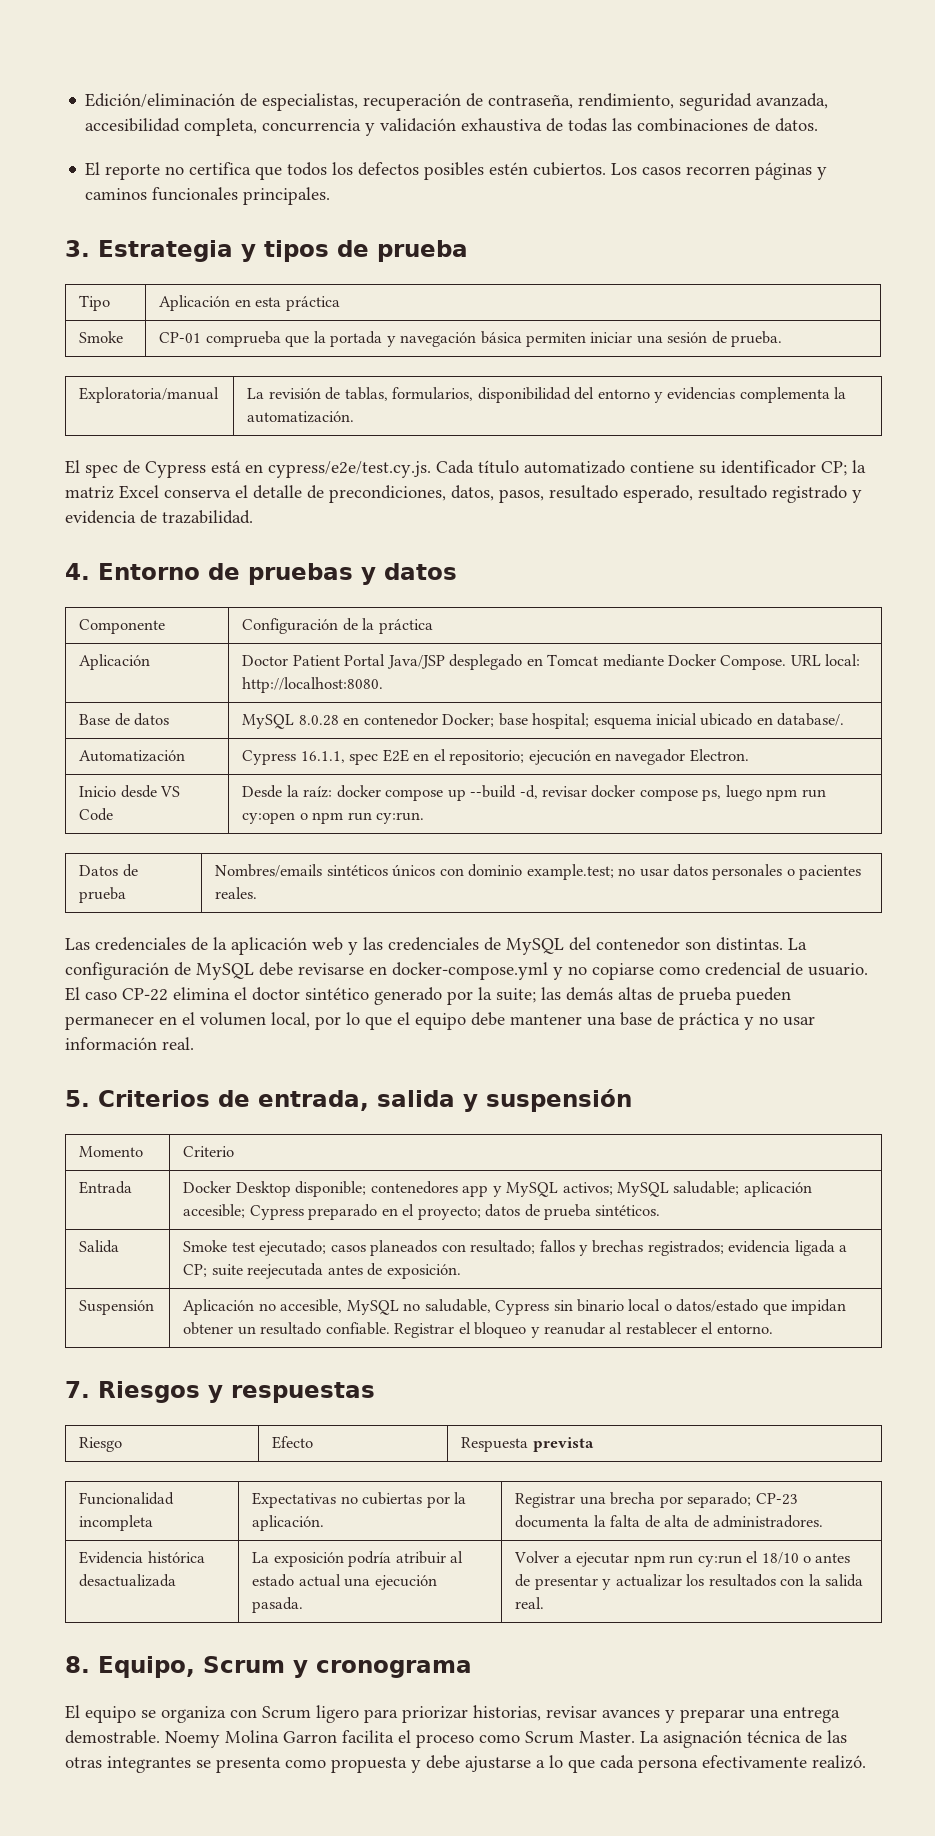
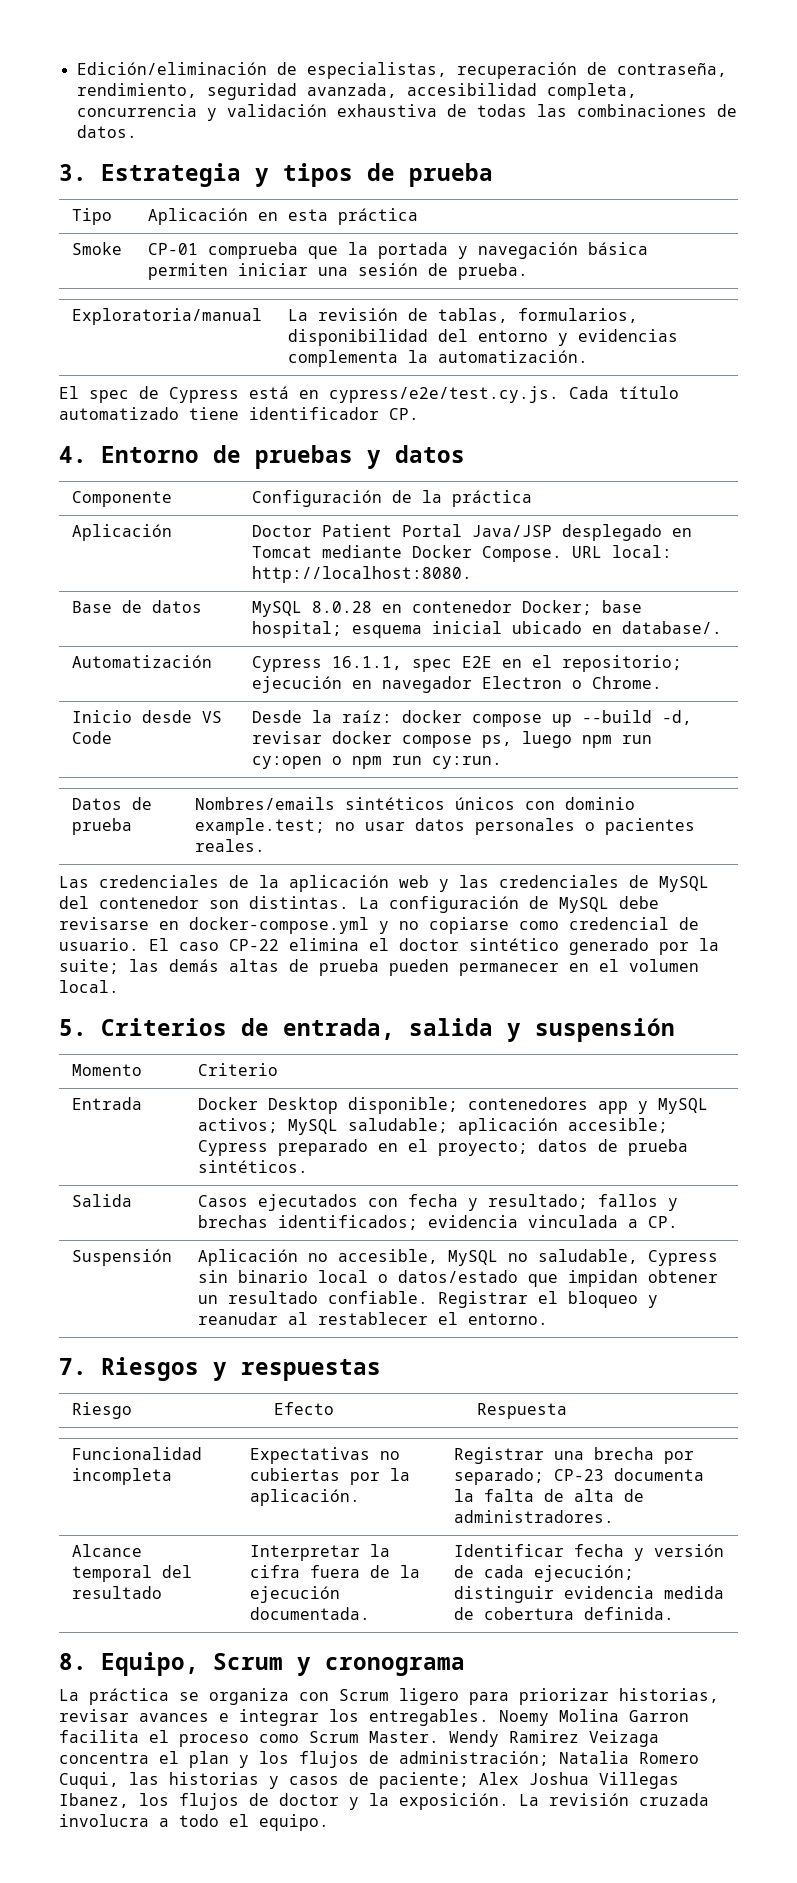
- El reporte no certifica que todos los defectos posibles estén cubiertos. Los casos recorren páginas y caminos funcionales principales.
- El spec de Cypress está en cypress/e2e/test.cy.js. Cada título automatizado contiene su identificador CP; la matriz Excel conserva el detalle de precondiciones, datos, pasos, resultado esperado, resultado registrado y evidencia de trazabilidad.
+ El spec de Cypress está en cypress/e2e/test.cy.js. Cada título automatizado tiene identificador CP.
- Automatización | Cypress 16.1.1, spec E2E en el repositorio; ejecución en navegador Electron.
+ Automatización | Cypress 16.1.1, spec E2E en el repositorio; ejecución en navegador Electron o Chrome.
- El caso CP-22 elimina el doctor sintético generado por la suite; las demás altas de prueba pueden permanecer en el volumen local, por lo que el equipo debe mantener una base de práctica y no usar información real.
+ El caso CP-22 elimina el doctor sintético generado por la suite; las demás altas de prueba pueden permanecer en el volumen local.
- Salida | Smoke test ejecutado; casos planeados con resultado; fallos y brechas registrados; evidencia ligada a CP; suite reejecutada antes de exposición.
+ Salida | Casos ejecutados con fecha y resultado; fallos y brechas identificados; evidencia vinculada a CP.
- Riesgo | Efecto | Respuesta prevista
+ Riesgo | Efecto | Respuesta
- Evidencia histórica desactualizada | La exposición podría atribuir al estado actual una ejecución pasada. | Volver a ejecutar npm run cy:run el 18/10 o antes de presentar y actualizar los resultados con la salida real.
+ Alcance temporal del resultado | Interpretar la cifra fuera de la ejecución documentada. | Identificar fecha y versión de cada ejecución; distinguir evidencia medida de cobertura definida.
- El equipo se organiza con Scrum ligero para priorizar historias, revisar avances y preparar una entrega demostrable.
+ La práctica se organiza con Scrum ligero para priorizar historias, revisar avances e integrar los entregables.
- La asignación técnica de las otras integrantes se presenta como propuesta y debe ajustarse a lo que cada persona efectivamente realizó.
+ Wendy Ramirez Veizaga concentra el plan y los flujos de administración; Natalia Romero Cuqui, las historias y casos de paciente; Alex Joshua Villegas Ibanez, los flujos de doctor y la exposición. La revisión cruzada involucra a todo el equipo.

